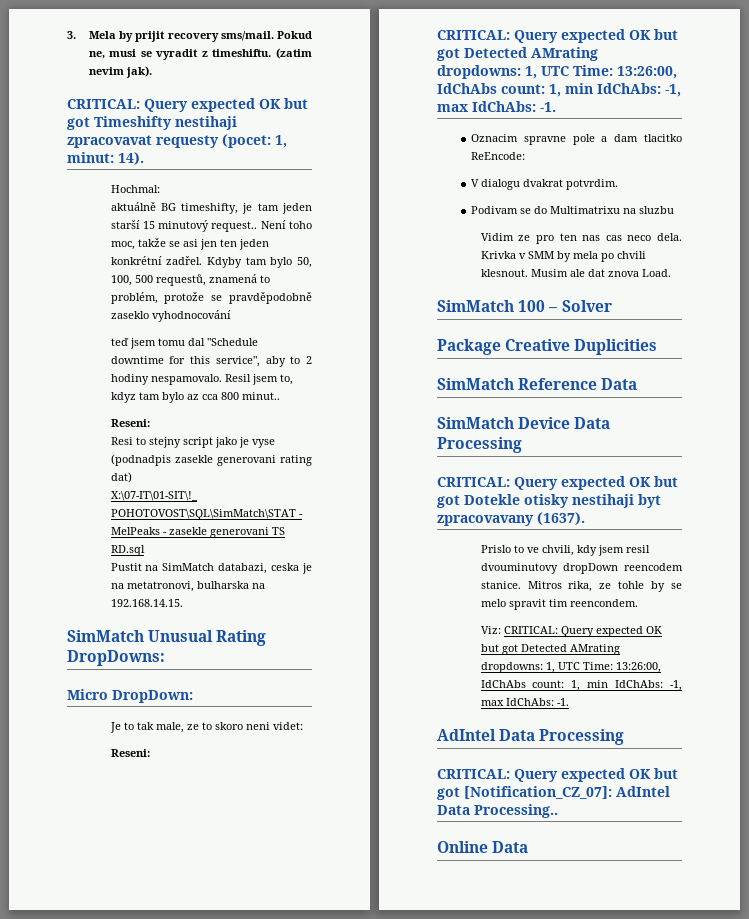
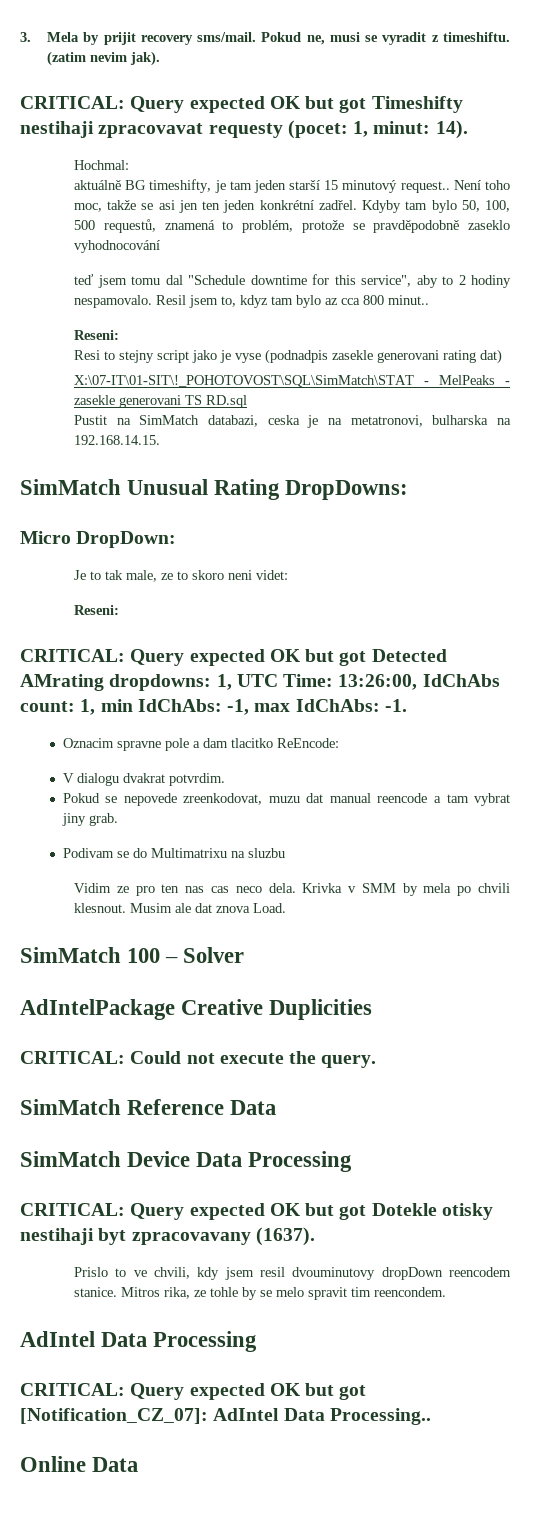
+ Pokud se nepovede zreenkodovat, muzu dat manual reencode a tam vybrat jiny grab.
- Package Creative Duplicities
+ AdIntelPackage Creative Duplicities
+ CRITICAL: Could not execute the query.
- Viz: CRITICAL: Query expected OK but got Detected AMrating dropdowns: 1, UTC Time: 13:26:00, IdChAbs count: 1, min IdChAbs: -1, max IdChAbs: -1.

